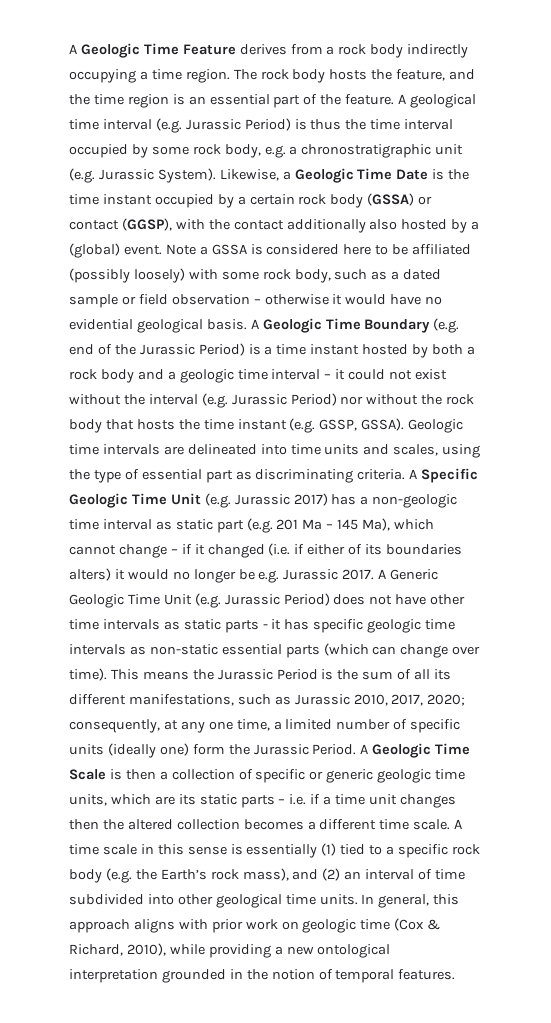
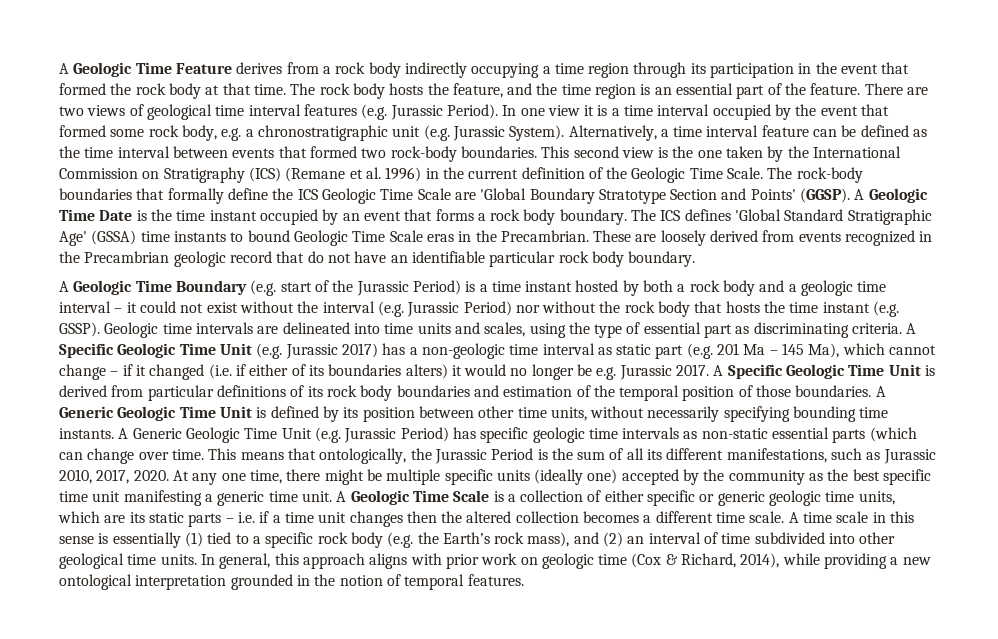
- A Geologic Time Feature derives from a rock body indirectly occupying a time region.
+ A Geologic Time Feature derives from a rock body indirectly occupying a time region through its participation in the event that formed the rock body at that time.
- A geological time interval (e.g. Jurassic Period) is thus the time interval occupied by some rock body, e.g. a chronostratigraphic unit (e.g. Jurassic System).
+ There are two views of geological time interval features (e.g. Jurassic Period). In one view it is a time interval occupied by the event that formed some rock body, e.g. a chronostratigraphic unit (e.g. Jurassic System).
- Likewise, a Geologic Time Date is the time instant occupied by a certain rock body (GSSA) or contact (GGSP), with the contact additionally also hosted by a (global) event. Note a GSSA is considered here to be affiliated (possibly loosely) with some rock body, such as a dated sample or field observation – otherwise it would have no evidential geological basis. A Geologic Time Boundary (e.g. end of the Jurassic Period) is a time instant hosted by both a rock body and a geologic time interval – it could not exist without the interval (e.g. Jurassic Period) nor without the rock body that hosts the time instant (e.g. GSSP, GSSA).
+ Alternatively, a time interval feature can be defined as the time interval between events that formed two rock-body boundaries. This second view is the one taken by the International Commission on Stratigraphy (ICS) (Remane et al. 1996) in the current definition of the Geologic Time Scale. The rock-body boundaries that formally define the ICS Geologic Time Scale are 'Global Boundary Stratotype Section and Points' (GGSP). A Geologic Time Date is the time instant occupied by an event that forms a rock body boundary. The ICS defines 'Global Standard Stratigraphic Age' (GSSA) time instants to bound Geologic Time Scale eras in the Precambrian. These are loosely derived from events recognized in the Precambrian geologic record that do not have an identifiable particular rock body boundary.
+ A Geologic Time Boundary (e.g. start of the Jurassic Period) is a time instant hosted by both a rock body and a geologic time interval – it could not exist without the interval (e.g. Jurassic Period) nor without the rock body that hosts the time instant (e.g. GSSP).
- A Generic Geologic Time Unit (e.g. Jurassic Period) does not have other time intervals as static parts - it has specific geologic time intervals as non-static essential parts (which can change over time).
+ A Specific Geologic Time Unit is derived from particular definitions of its rock body boundaries and estimation of the temporal position of those boundaries. A Generic Geologic Time Unit is defined by its position between other time units, without necessarily specifying bounding time instants. A Generic Geologic Time Unit (e.g. Jurassic Period) has specific geologic time intervals as non-static essential parts (which can change over time.
- This means the Jurassic Period is the sum of all its different manifestations, such as Jurassic 2010, 2017, 2020; consequently, at any one time, a limited number of specific units (ideally one) form the Jurassic Period.
+ This means that ontologically, the Jurassic Period is the sum of all its different manifestations, such as Jurassic 2010, 2017, 2020. At any one time, there might be multiple specific units (ideally one) accepted by the community as the best specific time unit manifesting a generic time unit.
- A Geologic Time Scale is then a collection of specific or generic geologic time units, which are its static parts – i.e. if a time unit changes then the altered collection becomes a different time scale.
+ A Geologic Time Scale is a collection of either specific or generic geologic time units, which are its static parts – i.e. if a time unit changes then the altered collection becomes a different time scale.
- In general, this approach aligns with prior work on geologic time (Cox & Richard, 2010), while providing a new ontological interpretation grounded in the notion of temporal features.
+ In general, this approach aligns with prior work on geologic time (Cox & Richard, 2014), while providing a new ontological interpretation grounded in the notion of temporal features.

